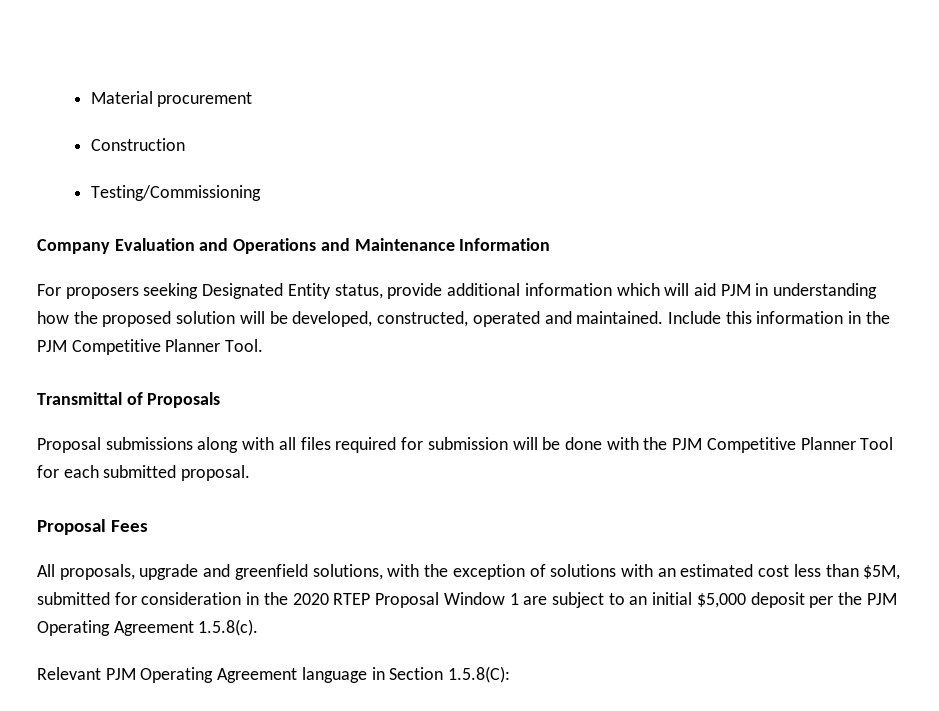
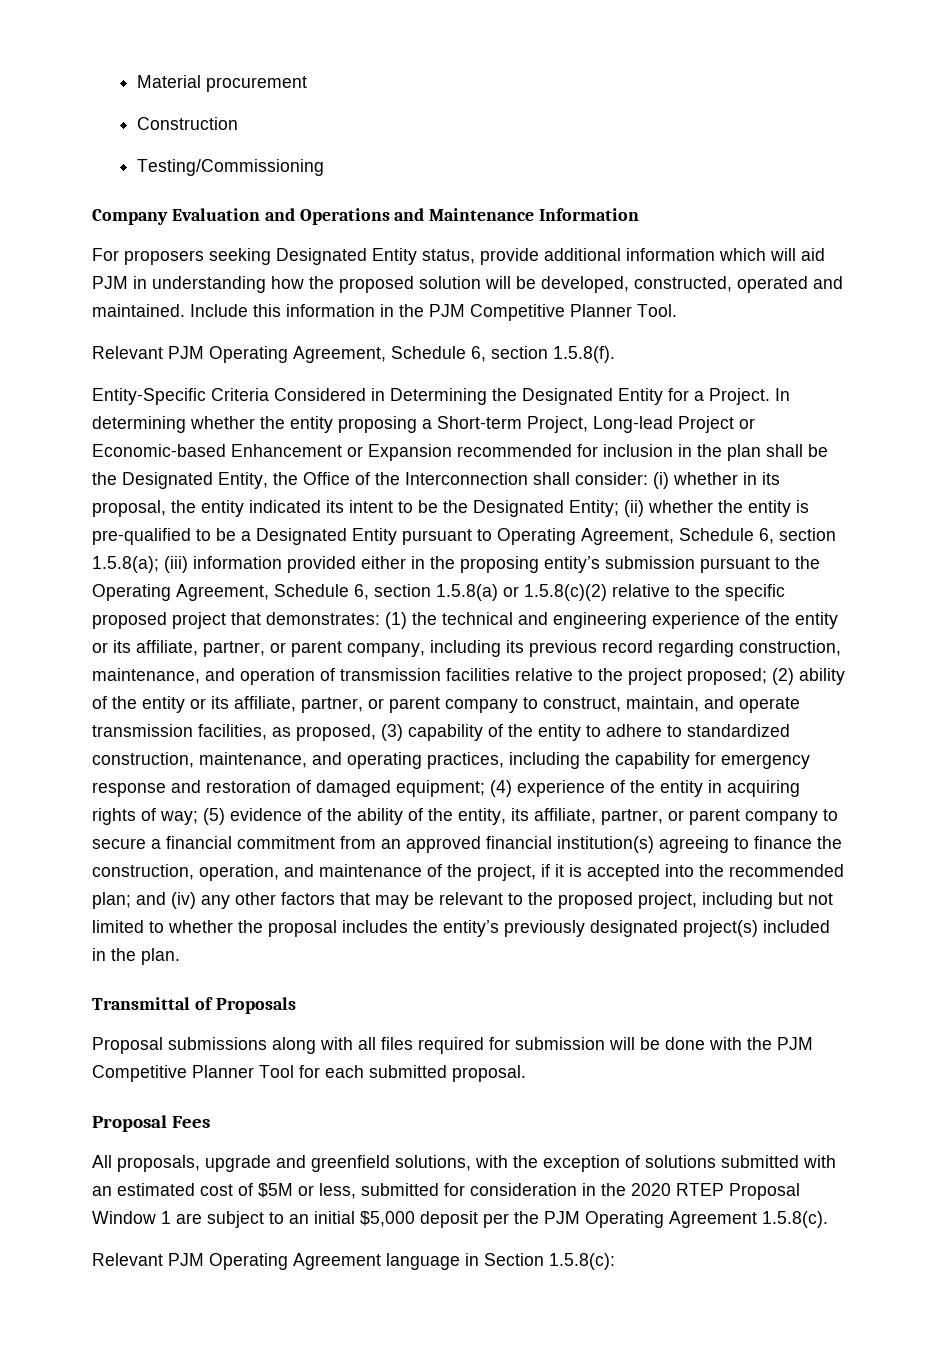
+ Relevant PJM Operating Agreement, Schedule 6, section 1.5.8(f).
+ Entity-Specific Criteria Considered in Determining the Designated Entity for a Project. In determining whether the entity proposing a Short-term Project, Long-lead Project or Economic-based Enhancement or Expansion recommended for inclusion in the plan shall be the Designated Entity, the Office of the Interconnection shall consider: (i) whether in its proposal, the entity indicated its intent to be the Designated Entity; (ii) whether the entity is pre-qualified to be a Designated Entity pursuant to Operating Agreement, Schedule 6, section 1.5.8(a); (iii) information provided either in the proposing entity’s submission pursuant to the Operating Agreement, Schedule 6, section 1.5.8(a) or 1.5.8(c)(2) relative to the specific proposed project that demonstrates: (1) the technical and engineering experience of the entity or its affiliate, partner, or parent company, including its previous record regarding construction, maintenance, and operation of transmission facilities relative to the project proposed; (2) ability of the entity or its affiliate, partner, or parent company to construct, maintain, and operate transmission facilities, as proposed, (3) capability of the entity to adhere to standardized construction, maintenance, and operating practices, including the capability for emergency response and restoration of damaged equipment; (4) experience of the entity in acquiring rights of way; (5) evidence of the ability of the entity, its affiliate, partner, or parent company to secure a financial commitment from an approved financial institution(s) agreeing to finance the construction, operation, and maintenance of the project, if it is accepted into the recommended plan; and (iv) any other factors that may be relevant to the proposed project, including but not limited to whether the proposal includes the entity’s previously designated project(s) included in the plan.
- All proposals, upgrade and greenfield solutions, with the exception of solutions with an estimated cost less than $5M, submitted for consideration in the 2020 RTEP Proposal Window 1 are subject to an initial $5,000 deposit per the PJM Operating Agreement 1.5.8(c).
+ All proposals, upgrade and greenfield solutions, with the exception of solutions submitted with an estimated cost of $5M or less, submitted for consideration in the 2020 RTEP Proposal Window 1 are subject to an initial $5,000 deposit per the PJM Operating Agreement 1.5.8(c).
- Relevant PJM Operating Agreement language in Section 1.5.8(C):
+ Relevant PJM Operating Agreement language in Section 1.5.8(c):

